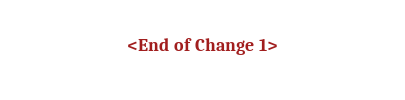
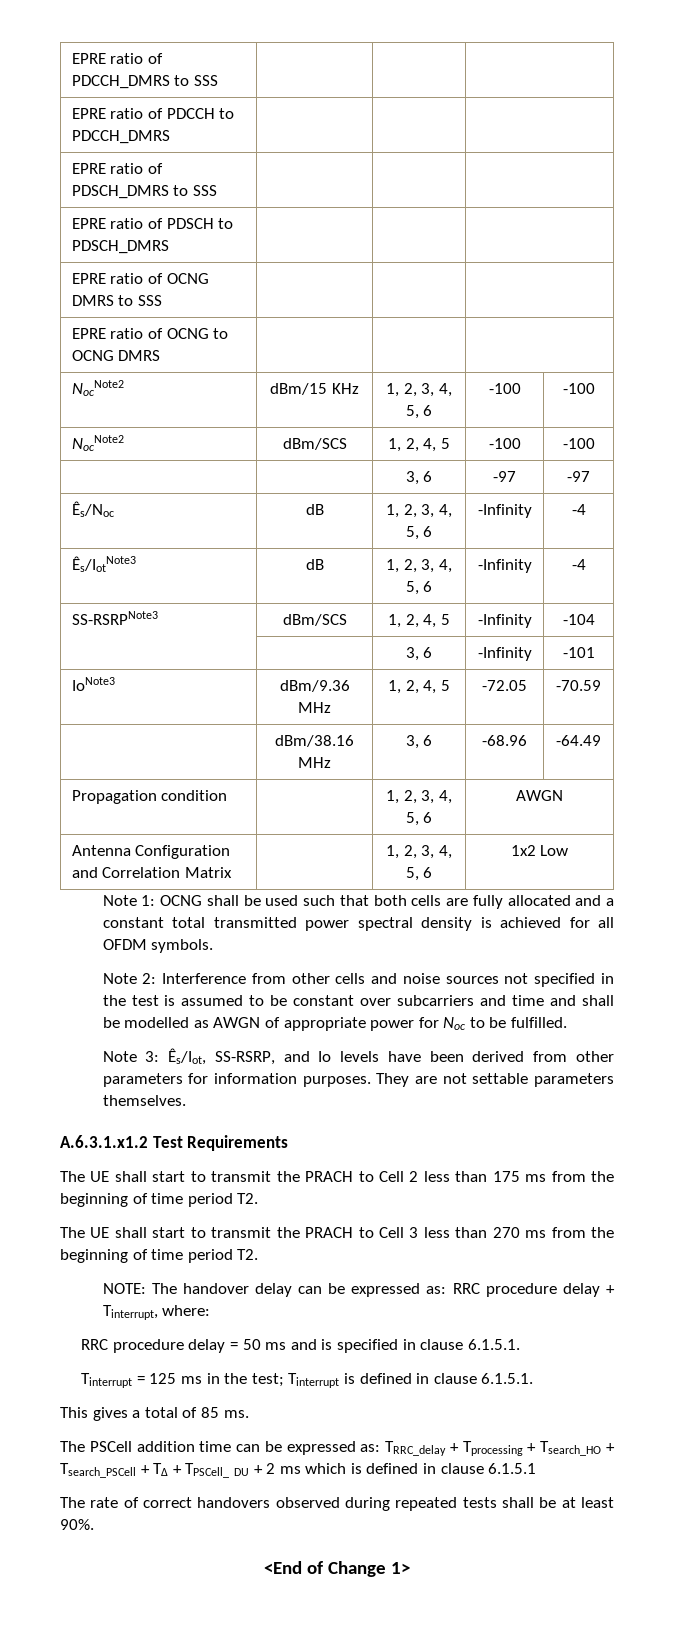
+ EPRE ratio of PDCCH_DMRS to SSS | | |
+ EPRE ratio of PDCCH to PDCCH_DMRS | | |
+ EPRE ratio of PDSCH_DMRS to SSS | | |
+ EPRE ratio of PDSCH to PDSCH_DMRS | | |
+ EPRE ratio of OCNG DMRS to SSS | | |
+ EPRE ratio of OCNG to OCNG DMRS | | |
+ NocNote2 | dBm/15 KHz | 1, 2, 3, 4, 5, 6 | -100 | -100
+ NocNote2 | dBm/SCS | 1, 2, 4, 5 | -100 | -100
+ | | 3, 6 | -97 | -97
+ Ês/Noc | dB | 1, 2, 3, 4, 5, 6 | -Infinity | -4
+ Ês/IotNote3 | dB | 1, 2, 3, 4, 5, 6 | -Infinity | -4
+ SS-RSRPNote3 | dBm/SCS | 1, 2, 4, 5 | -Infinity | -104
+ | | 3, 6 | -Infinity | -101
+ IoNote3 | dBm/9.36 MHz | 1, 2, 4, 5 | -72.05 | -70.59
+ | dBm/38.16 MHz | 3, 6 | -68.96 | -64.49
+ Propagation condition | | 1, 2, 3, 4, 5, 6 | AWGN
+ Antenna Configuration and Correlation Matrix | | 1, 2, 3, 4, 5, 6 | 1x2 Low
+ Note 1: OCNG shall be used such that both cells are fully allocated and a constant total transmitted power spectral density is achieved for all OFDM symbols.
+ Note 2: Interference from other cells and noise sources not specified in the test is assumed to be constant over subcarriers and time and shall be modelled as AWGN of appropriate power for Noc to be fulfilled.
+ Note 3: Ês/Iot, SS-RSRP, and Io levels have been derived from other parameters for information purposes. They are not settable parameters themselves.
+ A.6.3.1.x1.2 Test Requirements
+ The UE shall start to transmit the PRACH to Cell 2 less than 175 ms from the beginning of time period T2.
+ The UE shall start to transmit the PRACH to Cell 3 less than 270 ms from the beginning of time period T2.
+ NOTE: The handover delay can be expressed as: RRC procedure delay + Tinterrupt, where:
+ RRC procedure delay = 50 ms and is specified in clause 6.1.5.1.
+ Tinterrupt = 125 ms in the test; Tinterrupt is defined in clause 6.1.5.1.
+ This gives a total of 85 ms.
+ The PSCell addition time can be expressed as: TRRC_delay + Tprocessing + Tsearch_HO + Tsearch_PSCell + T∆ + TPSCell_ DU + 2 ms which is defined in clause 6.1.5.1
+ The rate of correct handovers observed during repeated tests shall be at least 90%.

